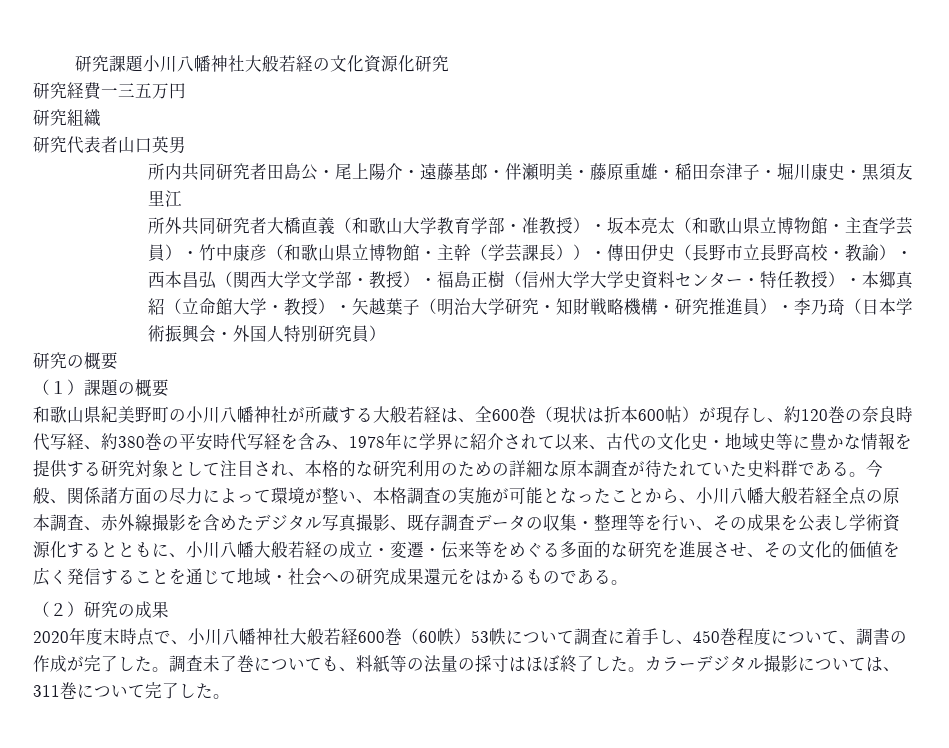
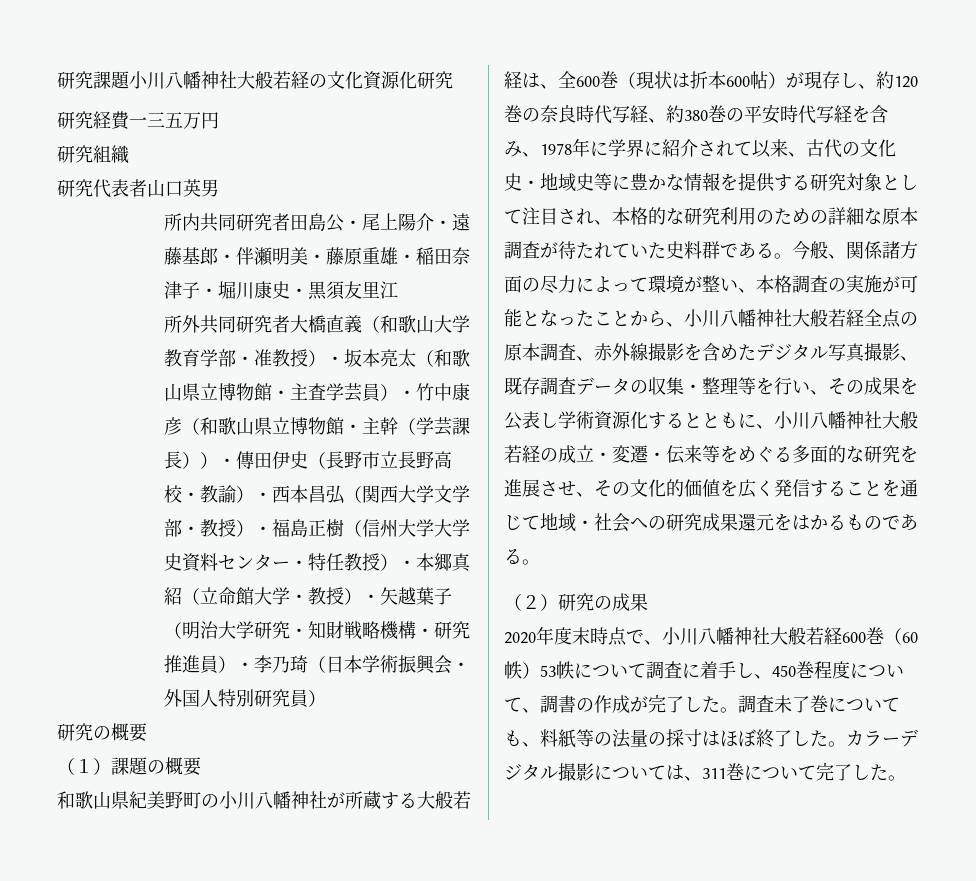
- 今般、関係諸方面の尽力によって環境が整い、本格調査の実施が可能となったことから、小川八幡大般若経全点の原本調査、赤外線撮影を含めたデジタル写真撮影、既存調査データの収集・整理等を行い、その成果を公表し学術資源化するとともに、小川八幡大般若経の成立・変遷・伝来等をめぐる多面的な研究を進展させ、その文化的価値を広く発信することを通じて地域・社会への研究成果還元をはかるものである。
+ 今般、関係諸方面の尽力によって環境が整い、本格調査の実施が可能となったことから、小川八幡神社大般若経全点の原本調査、赤外線撮影を含めたデジタル写真撮影、既存調査データの収集・整理等を行い、その成果を公表し学術資源化するとともに、小川八幡神社大般若経の成立・変遷・伝来等をめぐる多面的な研究を進展させ、その文化的価値を広く発信することを通じて地域・社会への研究成果還元をはかるものである。

